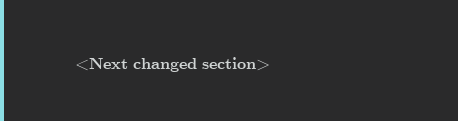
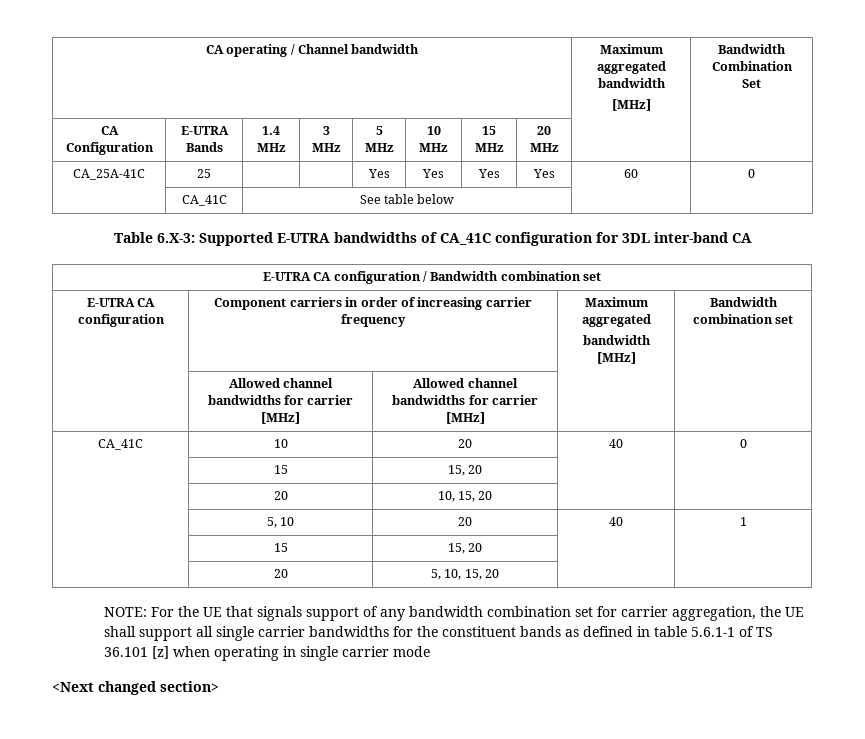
+ CA operating / Channel bandwidth | Maximum aggregated bandwidth
+ [MHz] | Bandwidth Combination Set
+ CA Configuration | E-UTRA Bands | 1.4 MHz | 3 MHz | 5 MHz | 10 MHz | 15 MHz | 20 MHz | |
+ CA_25A-41C | 25 | | | Yes | Yes | Yes | Yes | 60 | 0
+ | CA_41C | See table below | |
+ Table 6.X-3: Supported E-UTRA bandwidths of CA_41C configuration for 3DL inter-band CA
+ E-UTRA CA configuration / Bandwidth combination set
+ E-UTRA CA configuration | Component carriers in order of increasing carrier frequency | Maximum aggregated
+ bandwidth [MHz] | Bandwidth combination set
+ | Allowed channel bandwidths for carrier [MHz] | Allowed channel bandwidths for carrier [MHz] | |
+ CA_41C | 10 | 20 | 40 | 0
+ | 15 | 15, 20 | |
+ | 20 | 10, 15, 20 | |
+ | 5, 10 | 20 | 40 | 1
+ | 15 | 15, 20 | |
+ | 20 | 5, 10, 15, 20 | |
+ NOTE: For the UE that signals support of any bandwidth combination set for carrier aggregation, the UE shall support all single carrier bandwidths for the constituent bands as defined in table 5.6.1-1 of TS 36.101 [z] when operating in single carrier mode

